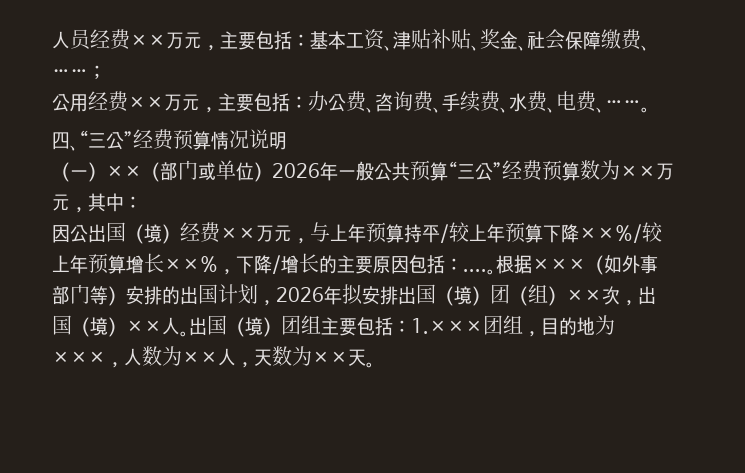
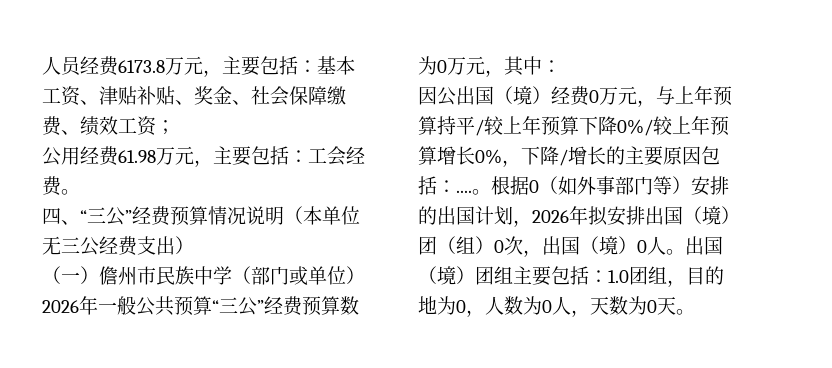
- 人员经费××万元，主要包括：基本工资、津贴补贴、奖金、社会保障缴费、……；
+ 人员经费6173.8万元，主要包括：基本工资、津贴补贴、奖金、社会保障缴费、绩效工资；
- 公用经费××万元，主要包括：办公费、咨询费、手续费、水费、电费、……。
+ 公用经费61.98万元，主要包括：工会经费。
- 四、“三公”经费预算情况说明
- （一）××（部门或单位）2026年一般公共预算“三公”经费预算数为××万元，其中：
+ 四、“三公”经费预算情况说明（本单位无三公经费支出）
+ （一）儋州市民族中学（部门或单位）2026年一般公共预算“三公”经费预算数为0万元，其中：
- 因公出国（境）经费××万元，与上年预算持平/较上年预算下降××%/较上年预算增长××%，下降/增长的主要原因包括：....
+ 因公出国（境）经费0万元，与上年预算持平/较上年预算下降0%/较上年预算增长0%，下降/增长的主要原因包括：....
- 根据×××（如外事部门等）安排的出国计划，2026年拟安排出国（境）团（组）××次，出国（境）××人。
+ 根据0（如外事部门等）安排的出国计划，2026年拟安排出国（境）团（组）0次，出国（境）0人。
- 出国（境）团组主要包括：1.×××团组，目的地为×××，人数为××人，天数为××天。
+ 出国（境）团组主要包括：1.0团组，目的地为0，人数为0人，天数为0天。

